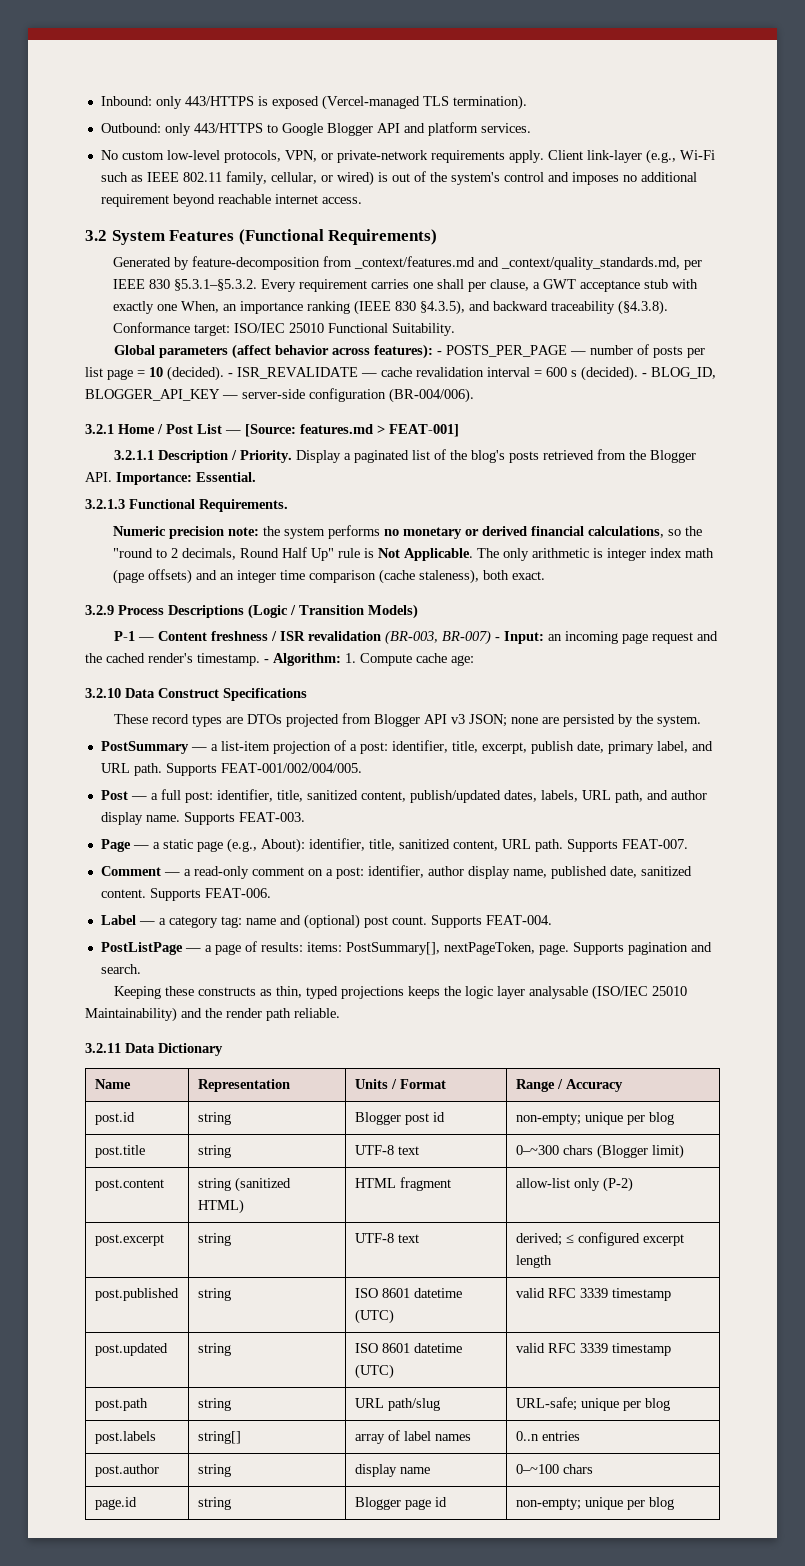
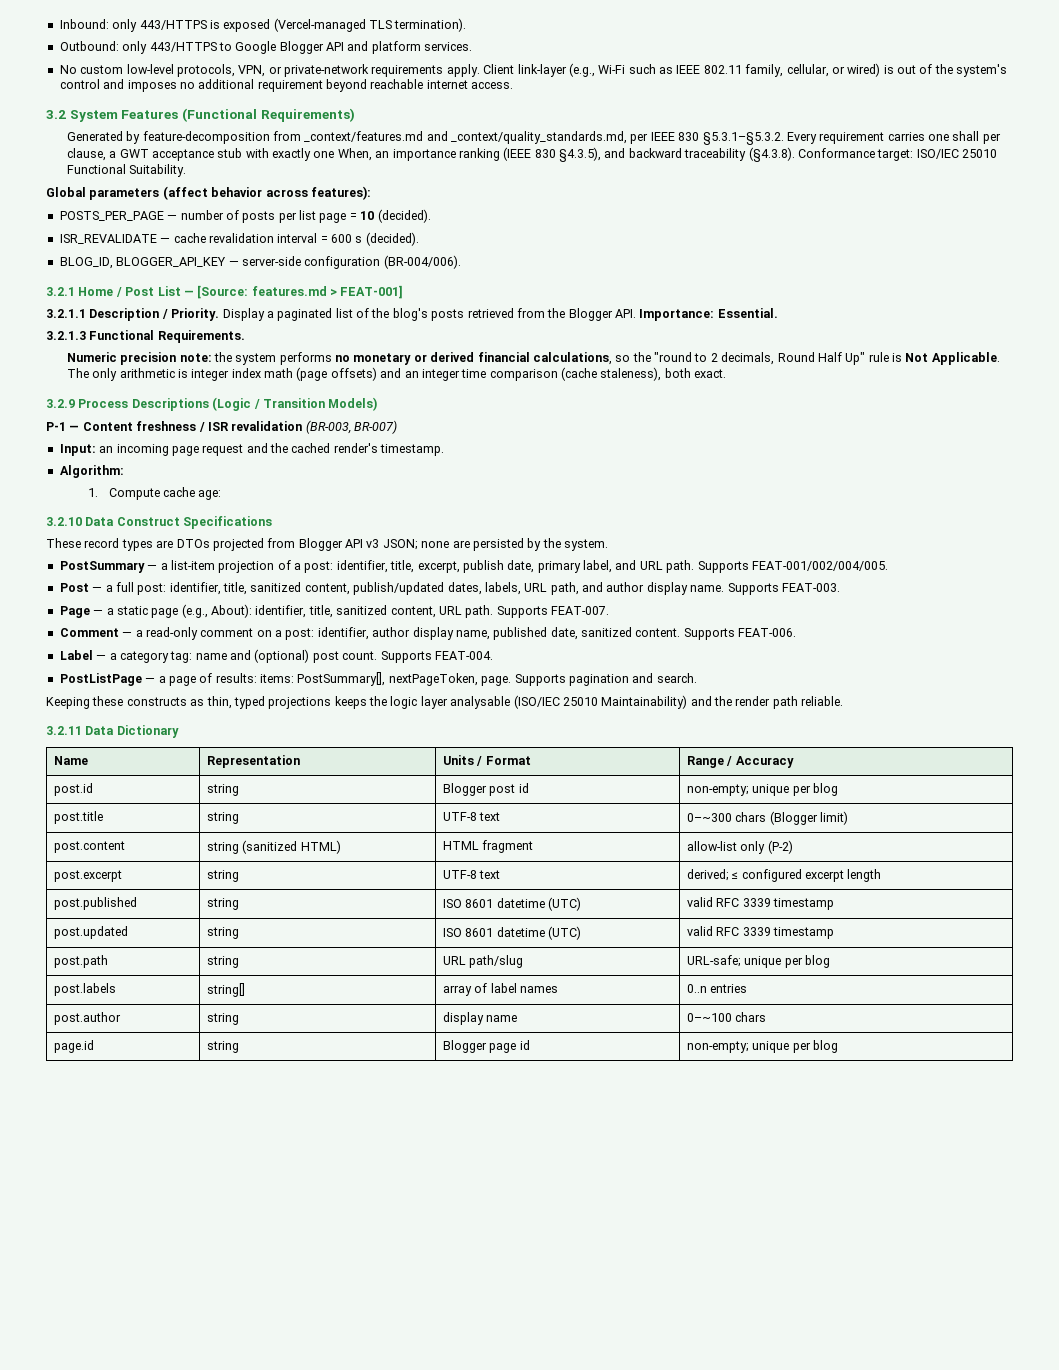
- Global parameters (affect behavior across features): - POSTS_PER_PAGE — number of posts per list page = 10 (decided). - ISR_REVALIDATE — cache revalidation interval = 600 s (decided). - BLOG_ID, BLOGGER_API_KEY — server-side configuration (BR-004/006).
+ Global parameters (affect behavior across features):
+ POSTS_PER_PAGE — number of posts per list page = 10 (decided).
+ ISR_REVALIDATE — cache revalidation interval = 600 s (decided).
+ BLOG_ID, BLOGGER_API_KEY — server-side configuration (BR-004/006).
- P-1 — Content freshness / ISR revalidation (BR-003, BR-007) - Input: an incoming page request and the cached render's timestamp. - Algorithm: 1. Compute cache age:
+ P-1 — Content freshness / ISR revalidation (BR-003, BR-007)
+ Input: an incoming page request and the cached render's timestamp.
+ Algorithm:
+ 1. Compute cache age:

